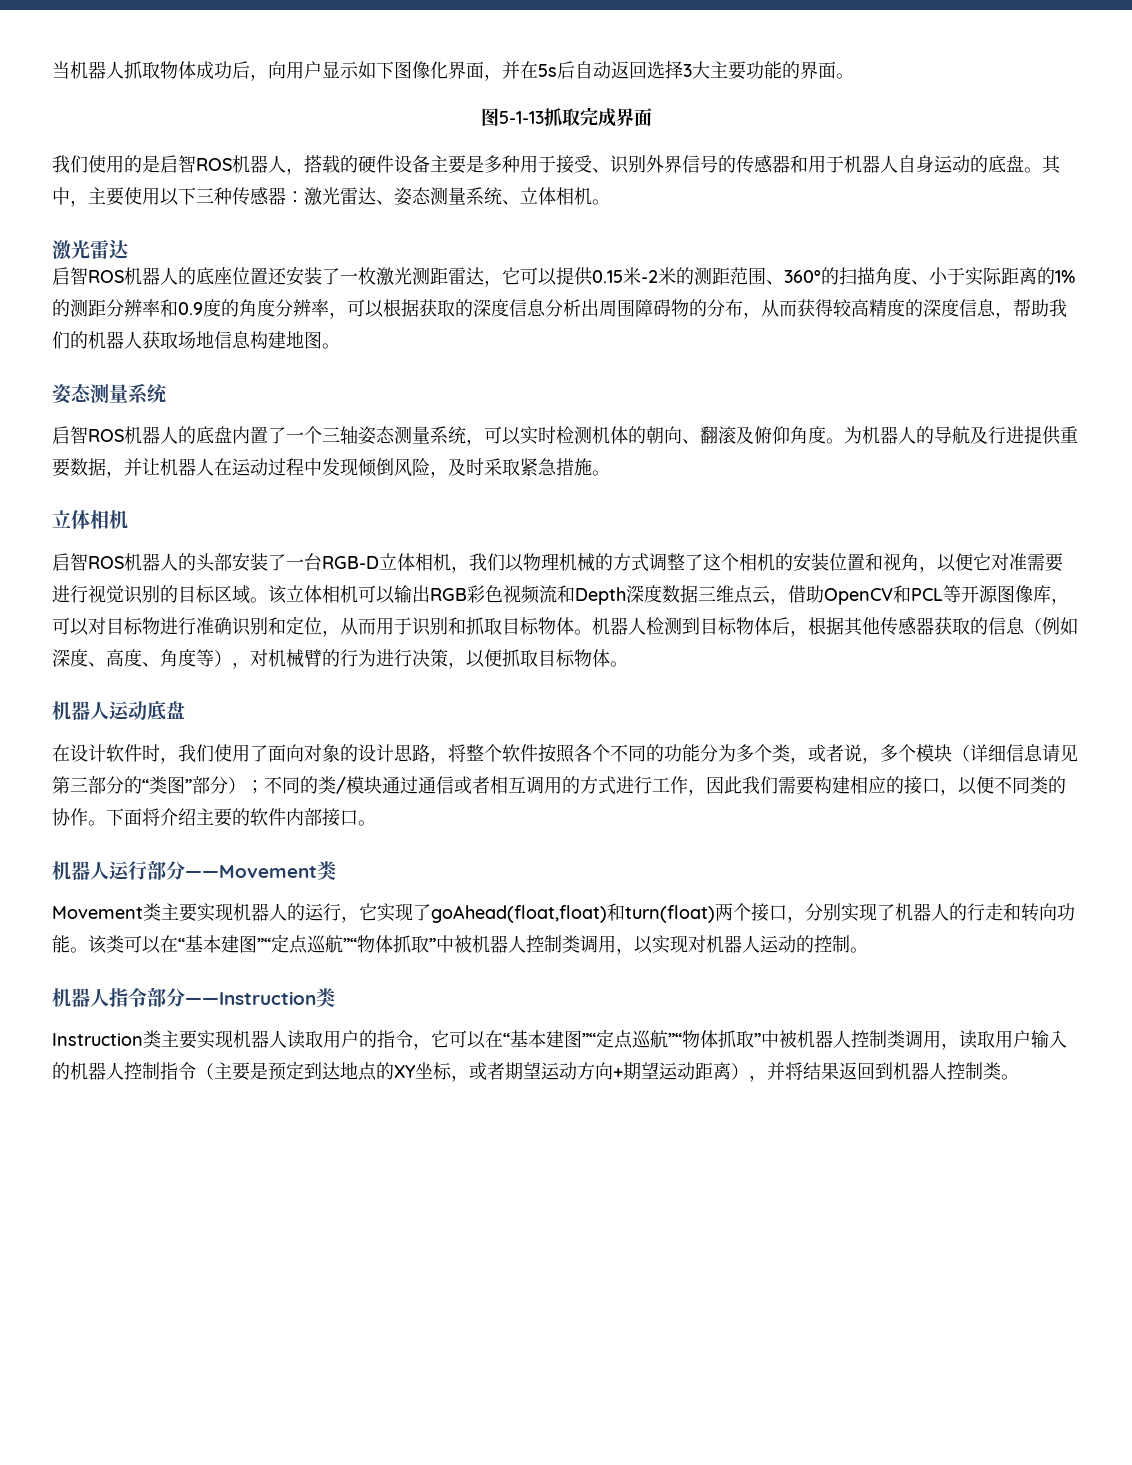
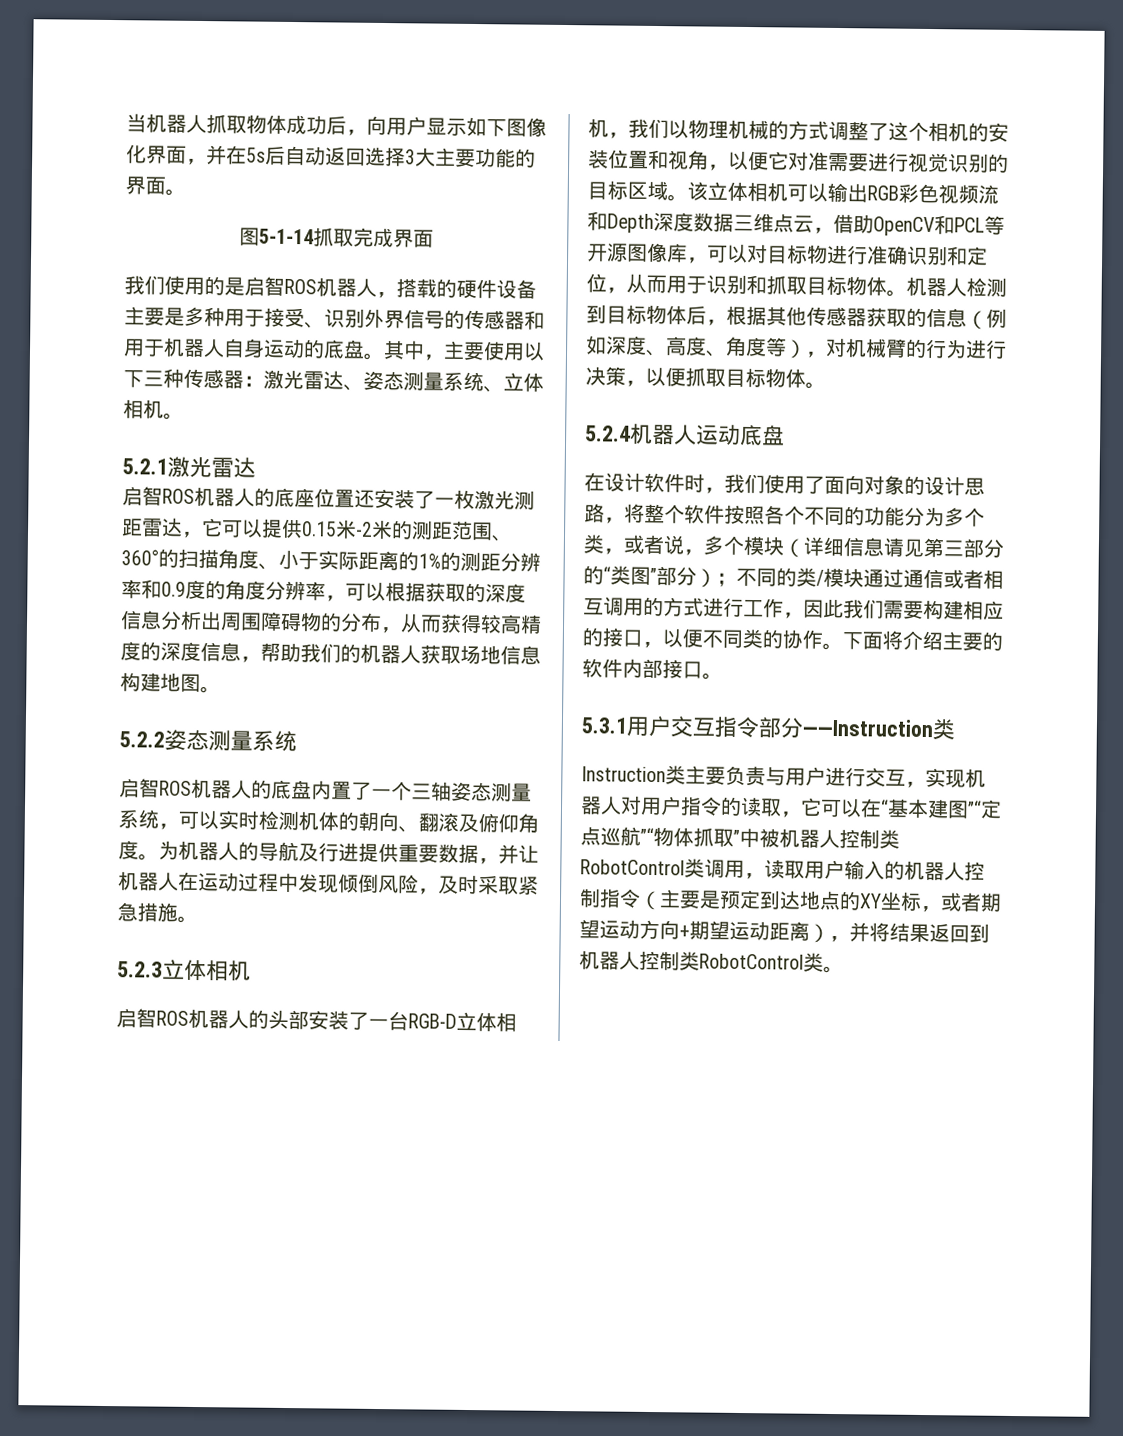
- 图5-1-13抓取完成界面
+ 图5-1-14抓取完成界面
  其中，主要使用以下三种传感器：激光雷达、姿态测量系统、立体相机。
- 激光雷达
+ 5.2.1激光雷达
  启智ROS机器人的底座位置还安装了一枚激光测距雷达，它可以提供0.15米-2米的测距范围、360°的扫描角度、小于实际距离的1%的测距分辨率和0.9度的角度分辨率，可以根据获取的深度信息分析出周围障碍物的分布，从而获得较高精度的深度信息，帮助我们的机器人获取场地信息构建地图。
- 姿态测量系统
+ 5.2.2姿态测量系统
  为机器人的导航及行进提供重要数据，并让机器人在运动过程中发现倾倒风险，及时采取紧急措施。
- 立体相机
+ 5.2.3立体相机
- 机器人运动底盘
+ 5.2.4机器人运动底盘
- 机器人运行部分——Movement类
- Movement类主要实现机器人的运行，它实现了goAhead(float,float)和turn(float)两个接口，分别实现了机器人的行走和转向功能。该类可以在“基本建图”“定点巡航”“物体抓取”中被机器人控制类调用，以实现对机器人运动的控制。
- 机器人指令部分——Instruction类
+ 5.3.1用户交互指令部分——Instruction类
- Instruction类主要实现机器人读取用户的指令，它可以在“基本建图”“定点巡航”“物体抓取”中被机器人控制类调用，读取用户输入的机器人控制指令（主要是预定到达地点的XY坐标，或者期望运动方向+期望运动距离），并将结果返回到机器人控制类。
+ Instruction类主要负责与用户进行交互，实现机器人对用户指令的读取，它可以在“基本建图”“定点巡航”“物体抓取”中被机器人控制类RobotControl类调用，读取用户输入的机器人控制指令（主要是预定到达地点的XY坐标，或者期望运动方向+期望运动距离），并将结果返回到机器人控制类RobotControl类。

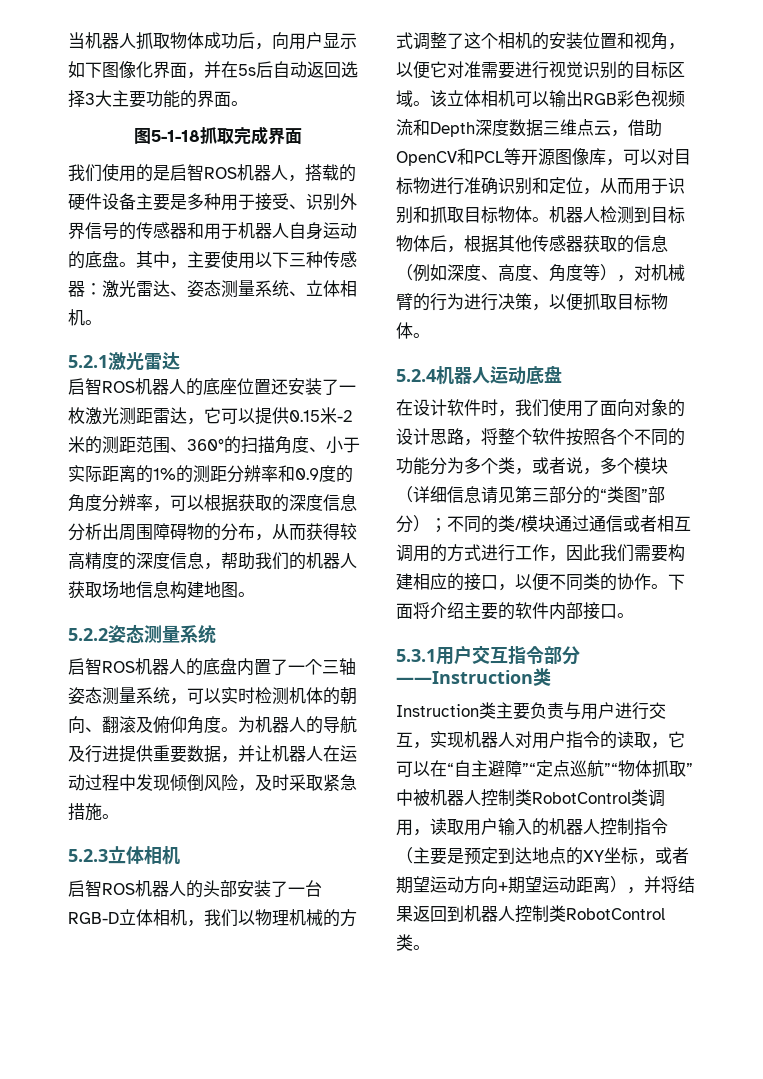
- 图5-1-14抓取完成界面
+ 图5-1-18抓取完成界面
- Instruction类主要负责与用户进行交互，实现机器人对用户指令的读取，它可以在“基本建图”“定点巡航”“物体抓取”中被机器人控制类RobotControl类调用，读取用户输入的机器人控制指令（主要是预定到达地点的XY坐标，或者期望运动方向+期望运动距离），并将结果返回到机器人控制类RobotControl类。
+ Instruction类主要负责与用户进行交互，实现机器人对用户指令的读取，它可以在“自主避障”“定点巡航”“物体抓取”中被机器人控制类RobotControl类调用，读取用户输入的机器人控制指令（主要是预定到达地点的XY坐标，或者期望运动方向+期望运动距离），并将结果返回到机器人控制类RobotControl类。

